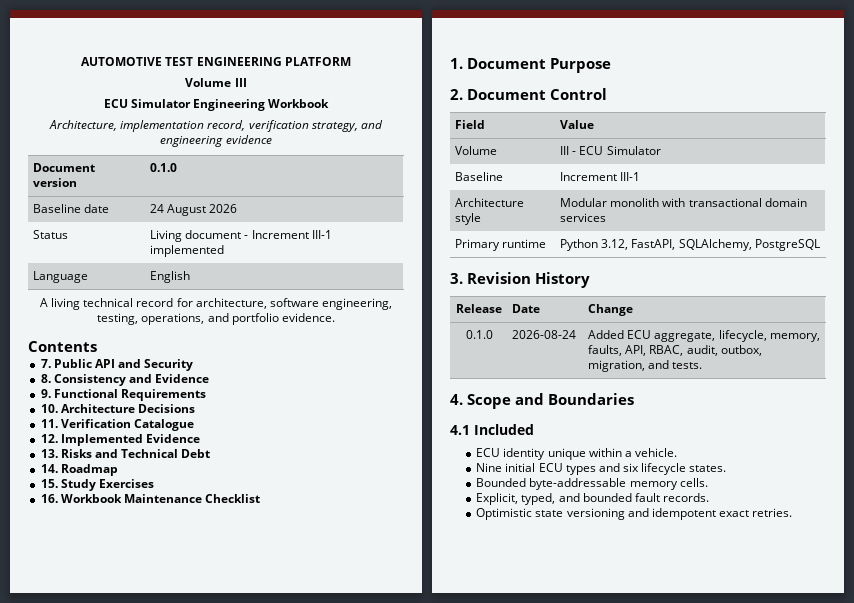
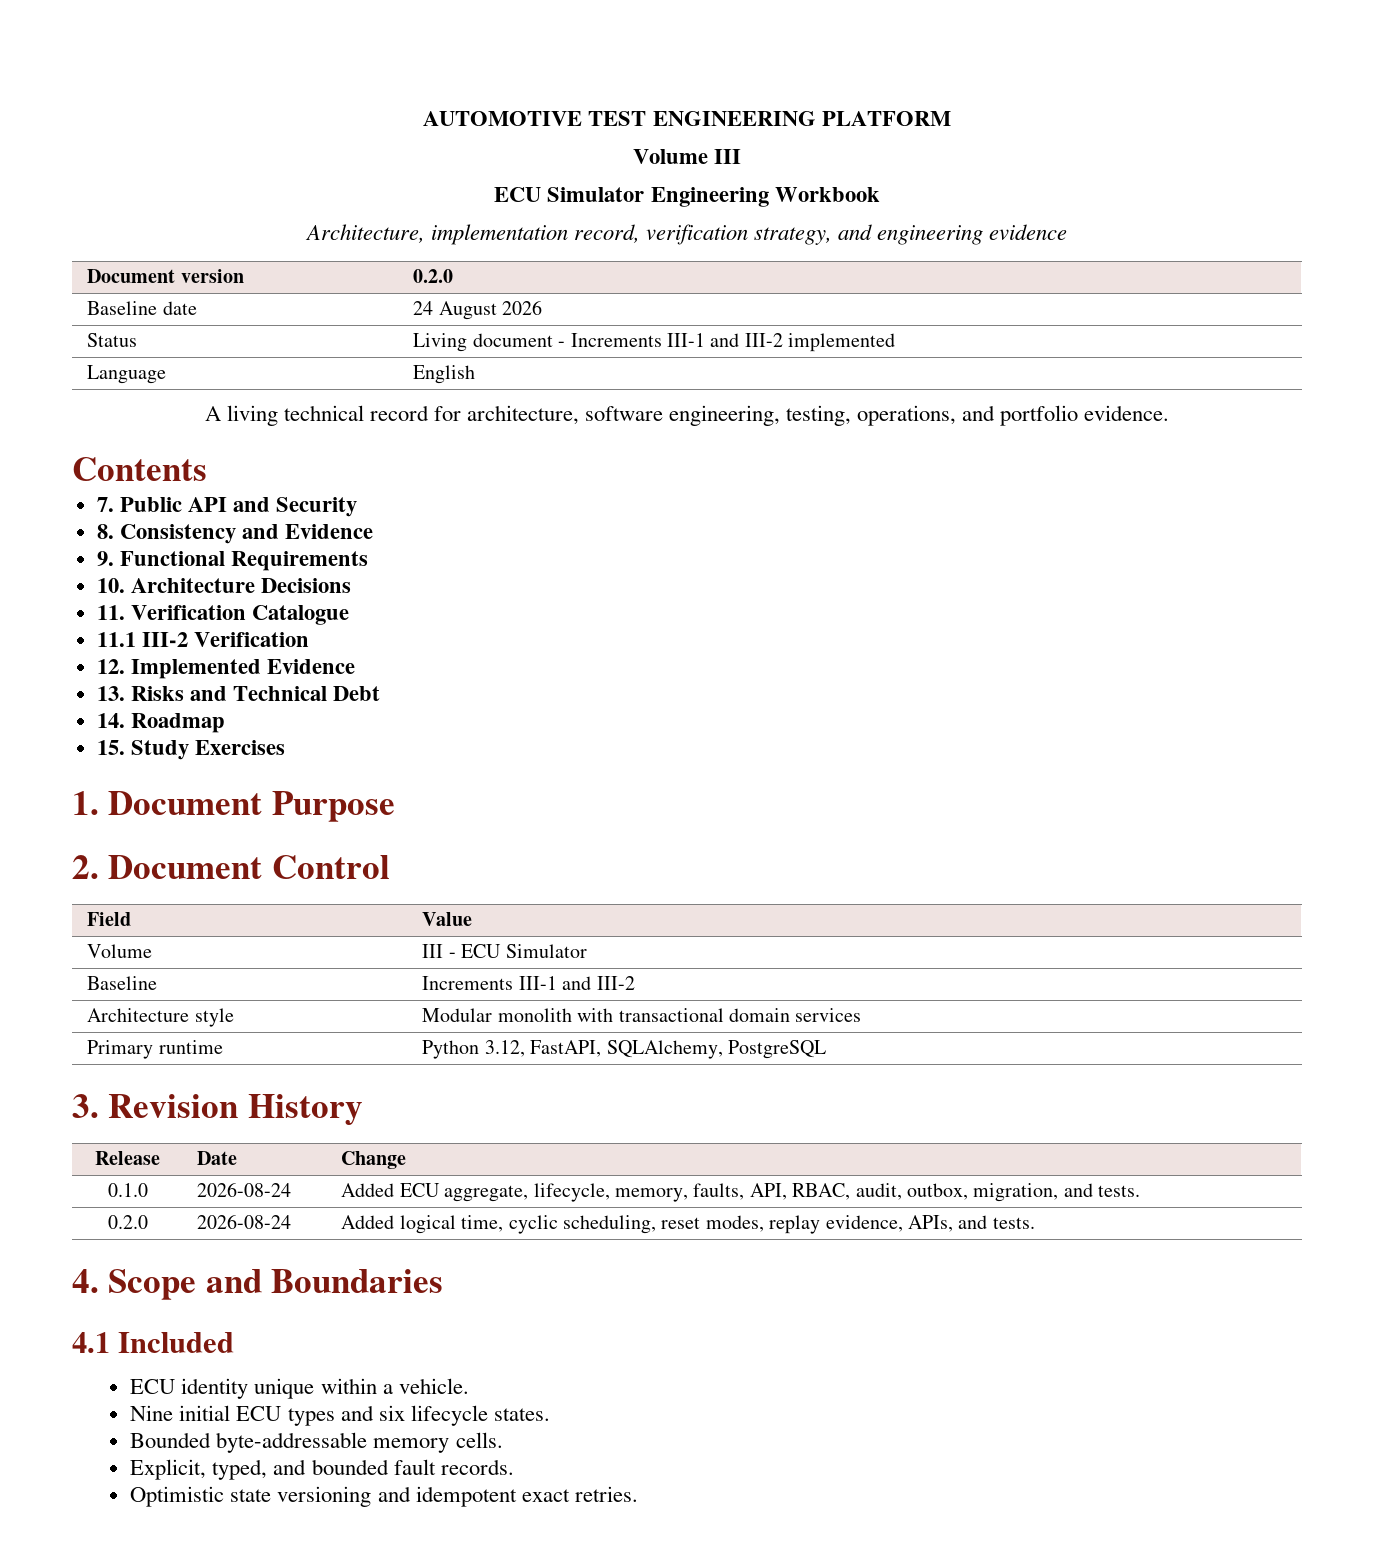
- Document version | 0.1.0
+ Document version | 0.2.0
- Status | Living document - Increment III-1 implemented
+ Status | Living document - Increments III-1 and III-2 implemented
+ 11.1 III-2 Verification
- 16. Workbook Maintenance Checklist
- Baseline | Increment III-1
+ Baseline | Increments III-1 and III-2
+ 0.2.0 | 2026-08-24 | Added logical time, cyclic scheduling, reset modes, replay evidence, APIs, and tests.

